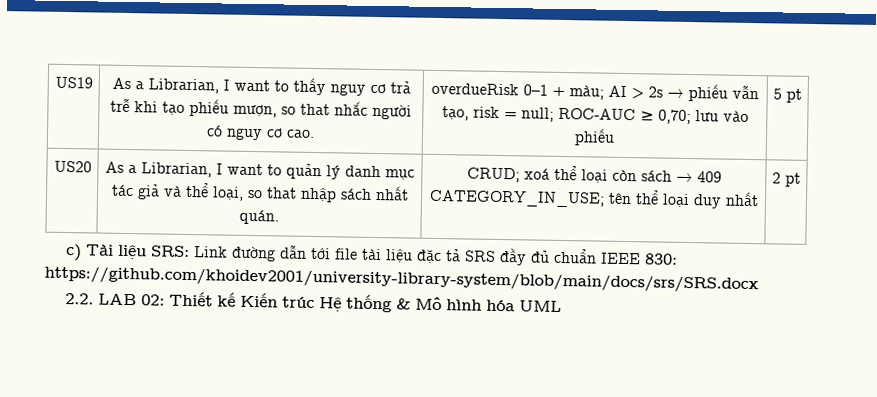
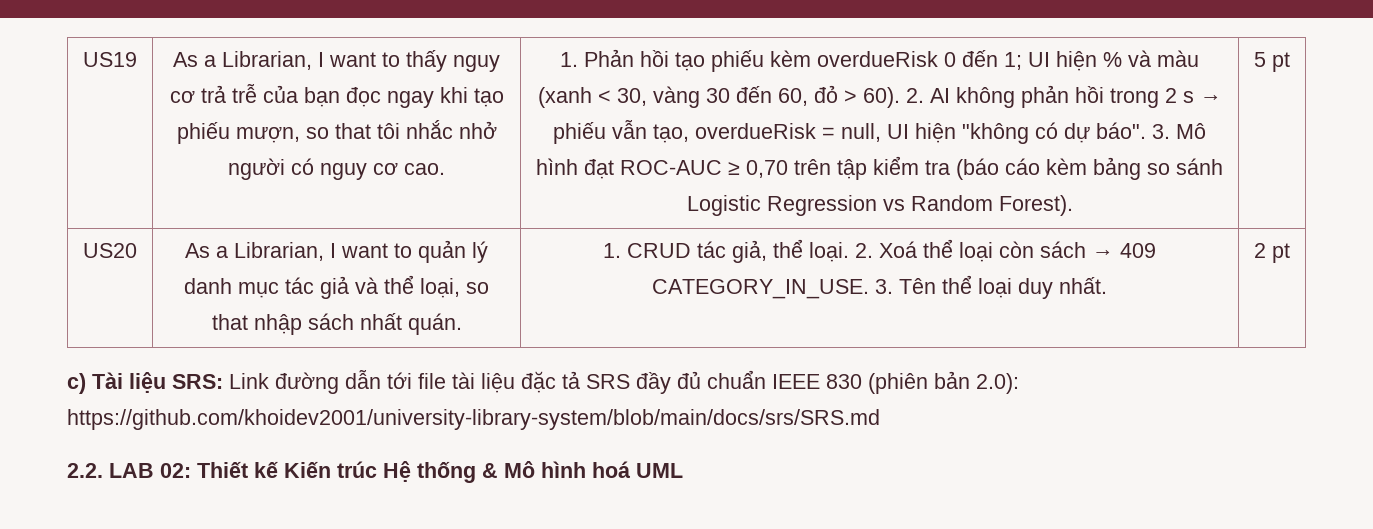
- As a Librarian, I want to thấy nguy cơ trả trễ khi tạo phiếu mượn, so that nhắc người có nguy cơ cao.
+ As a Librarian, I want to thấy nguy cơ trả trễ của bạn đọc ngay khi tạo phiếu mượn, so that tôi nhắc nhở người có nguy cơ cao.
- overdueRisk 0–1 + màu; AI > 2s → phiếu vẫn tạo, risk = null; ROC-AUC ≥ 0,70; lưu vào phiếu
+ 1. Phản hồi tạo phiếu kèm overdueRisk 0 đến 1; UI hiện % và màu (xanh < 30, vàng 30 đến 60, đỏ > 60). 2. AI không phản hồi trong 2 s → phiếu vẫn tạo, overdueRisk = null, UI hiện "không có dự báo". 3. Mô hình đạt ROC-AUC ≥ 0,70 trên tập kiểm tra (báo cáo kèm bảng so sánh Logistic Regression vs Random Forest).
- CRUD; xoá thể loại còn sách → 409 CATEGORY_IN_USE; tên thể loại duy nhất
+ 1. CRUD tác giả, thể loại. 2. Xoá thể loại còn sách → 409 CATEGORY_IN_USE. 3. Tên thể loại duy nhất.
- c) Tài liệu SRS: Link đường dẫn tới file tài liệu đặc tả SRS đầy đủ chuẩn IEEE 830: https://github.com/khoidev2001/university-library-system/blob/main/docs/srs/SRS.docx
+ c) Tài liệu SRS: Link đường dẫn tới file tài liệu đặc tả SRS đầy đủ chuẩn IEEE 830 (phiên bản 2.0): https://github.com/khoidev2001/university-library-system/blob/main/docs/srs/SRS.md
- 2.2. LAB 02: Thiết kế Kiến trúc Hệ thống & Mô hình hóa UML
+ 2.2. LAB 02: Thiết kế Kiến trúc Hệ thống & Mô hình hoá UML

